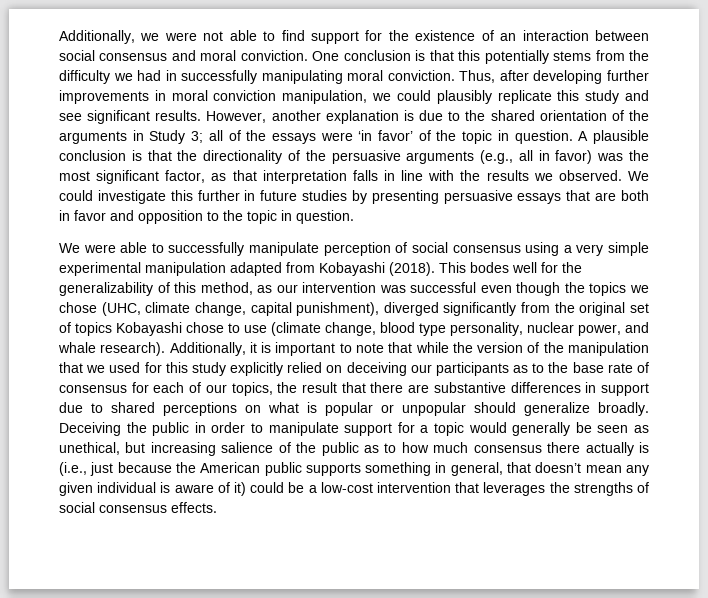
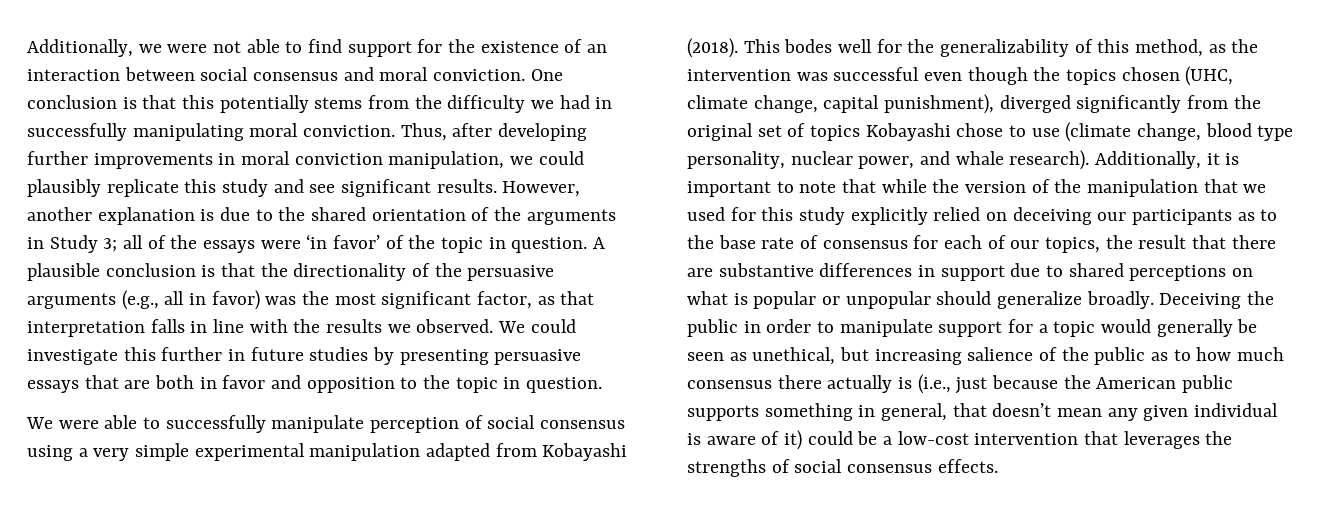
- This bodes well for the generalizability of this method, as our intervention was successful even though the topics we chose (UHC, climate change, capital punishment), diverged significantly from the original set of topics Kobayashi chose to use (climate change, blood type personality, nuclear power, and whale research).
+ This bodes well for the generalizability of this method, as the intervention was successful even though the topics chosen (UHC, climate change, capital punishment), diverged significantly from the original set of topics Kobayashi chose to use (climate change, blood type personality, nuclear power, and whale research).

